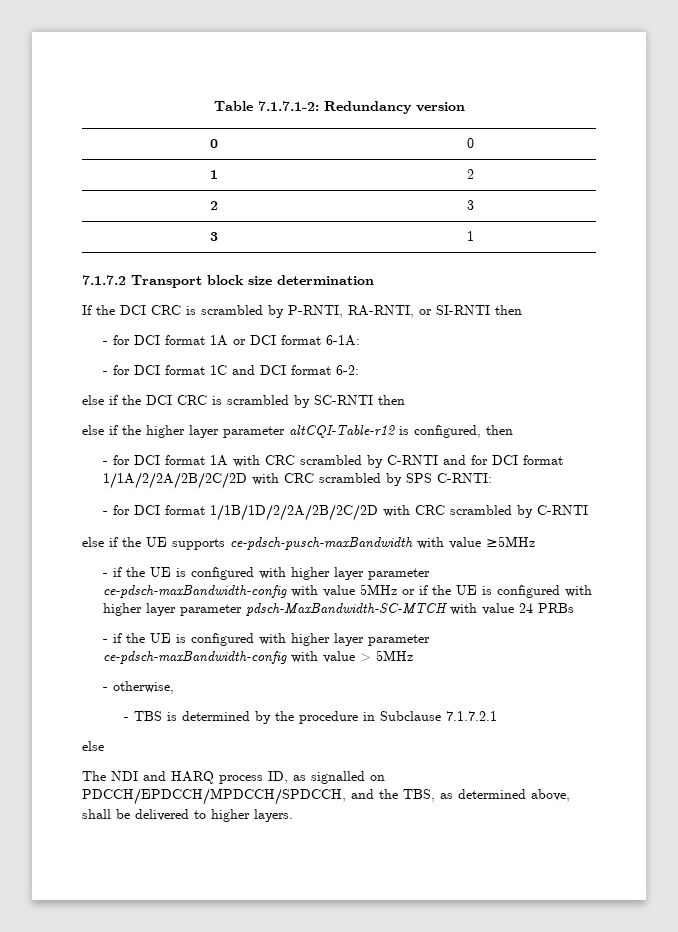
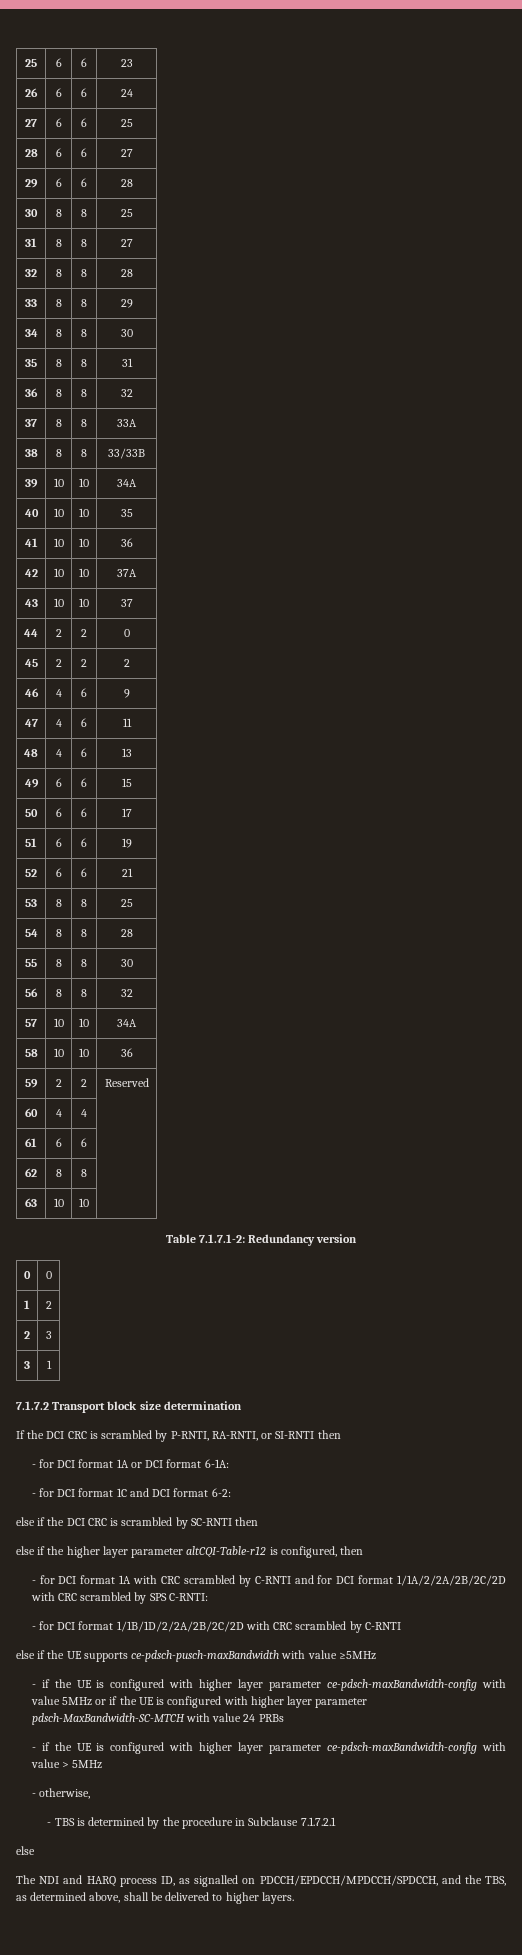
+ 25 | 6 | 6 | 23
+ 26 | 6 | 6 | 24
+ 27 | 6 | 6 | 25
+ 28 | 6 | 6 | 27
+ 29 | 6 | 6 | 28
+ 30 | 8 | 8 | 25
+ 31 | 8 | 8 | 27
+ 32 | 8 | 8 | 28
+ 33 | 8 | 8 | 29
+ 34 | 8 | 8 | 30
+ 35 | 8 | 8 | 31
+ 36 | 8 | 8 | 32
+ 37 | 8 | 8 | 33A
+ 38 | 8 | 8 | 33/33B
+ 39 | 10 | 10 | 34A
+ 40 | 10 | 10 | 35
+ 41 | 10 | 10 | 36
+ 42 | 10 | 10 | 37A
+ 43 | 10 | 10 | 37
+ 44 | 2 | 2 | 0
+ 45 | 2 | 2 | 2
+ 46 | 4 | 6 | 9
+ 47 | 4 | 6 | 11
+ 48 | 4 | 6 | 13
+ 49 | 6 | 6 | 15
+ 50 | 6 | 6 | 17
+ 51 | 6 | 6 | 19
+ 52 | 6 | 6 | 21
+ 53 | 8 | 8 | 25
+ 54 | 8 | 8 | 28
+ 55 | 8 | 8 | 30
+ 56 | 8 | 8 | 32
+ 57 | 10 | 10 | 34A
+ 58 | 10 | 10 | 36
+ 59 | 2 | 2 | Reserved
+ 60 | 4 | 4 |
+ 61 | 6 | 6 |
+ 62 | 8 | 8 |
+ 63 | 10 | 10 |

